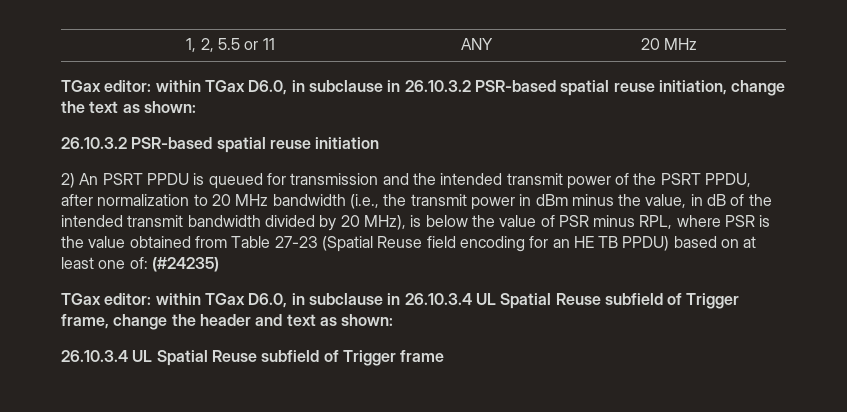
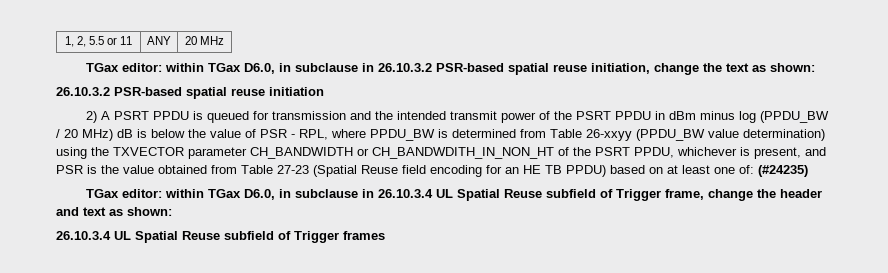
- 2) An PSRT PPDU is queued for transmission and the intended transmit power of the PSRT PPDU, after normalization to 20 MHz bandwidth (i.e., the transmit power in dBm minus the value, in dB of the intended transmit bandwidth divided by 20 MHz), is below the value of PSR minus RPL, where PSR is the value obtained from Table 27-23 (Spatial Reuse field encoding for an HE TB PPDU) based on at least one of: (#24235)
+ 2) A PSRT PPDU is queued for transmission and the intended transmit power of the PSRT PPDU in dBm minus log (PPDU_BW / 20 MHz) dB is below the value of PSR - RPL, where PPDU_BW is determined from Table 26-xxyy (PPDU_BW value determination) using the TXVECTOR parameter CH_BANDWIDTH or CH_BANDWDITH_IN_NON_HT of the PSRT PPDU, whichever is present, and PSR is the value obtained from Table 27-23 (Spatial Reuse field encoding for an HE TB PPDU) based on at least one of: (#24235)
- 26.10.3.4 UL Spatial Reuse subfield of Trigger frame
+ 26.10.3.4 UL Spatial Reuse subfield of Trigger frames

